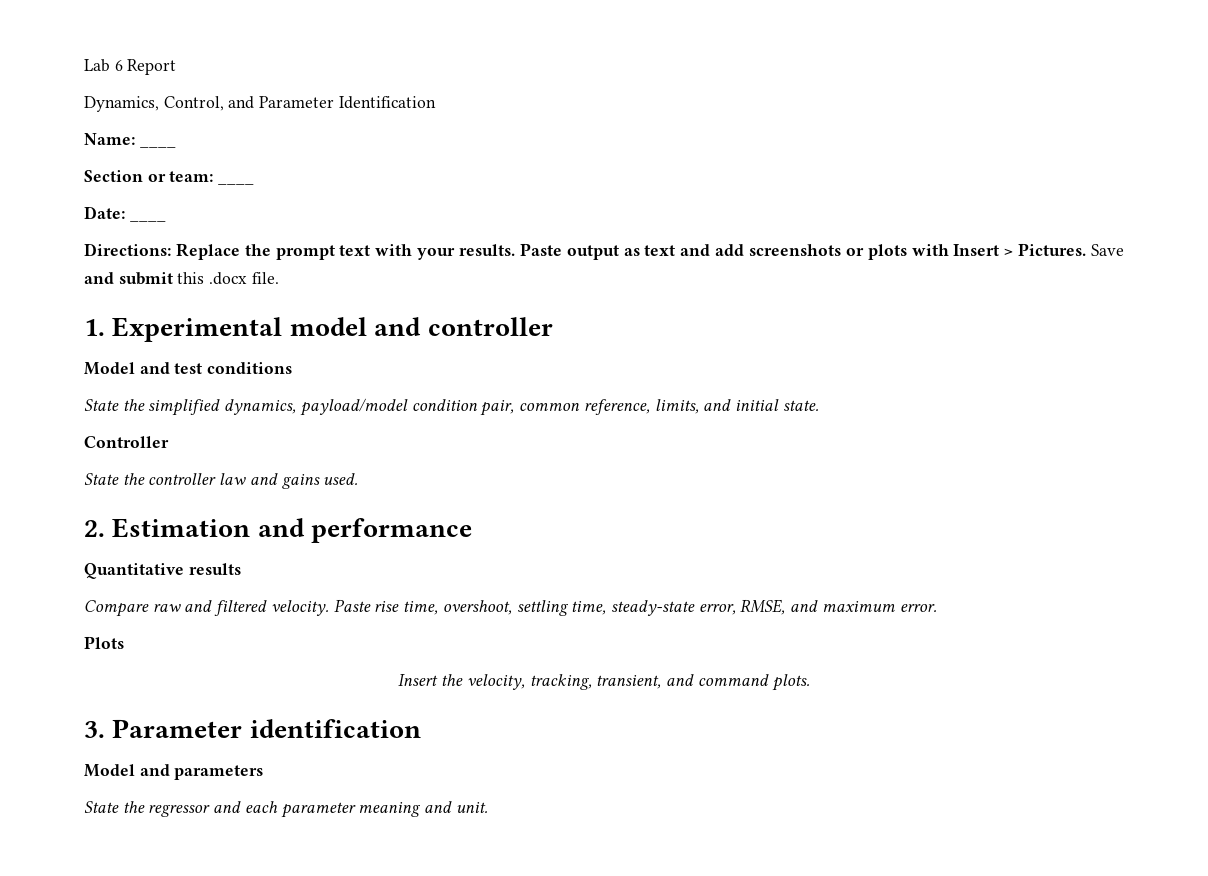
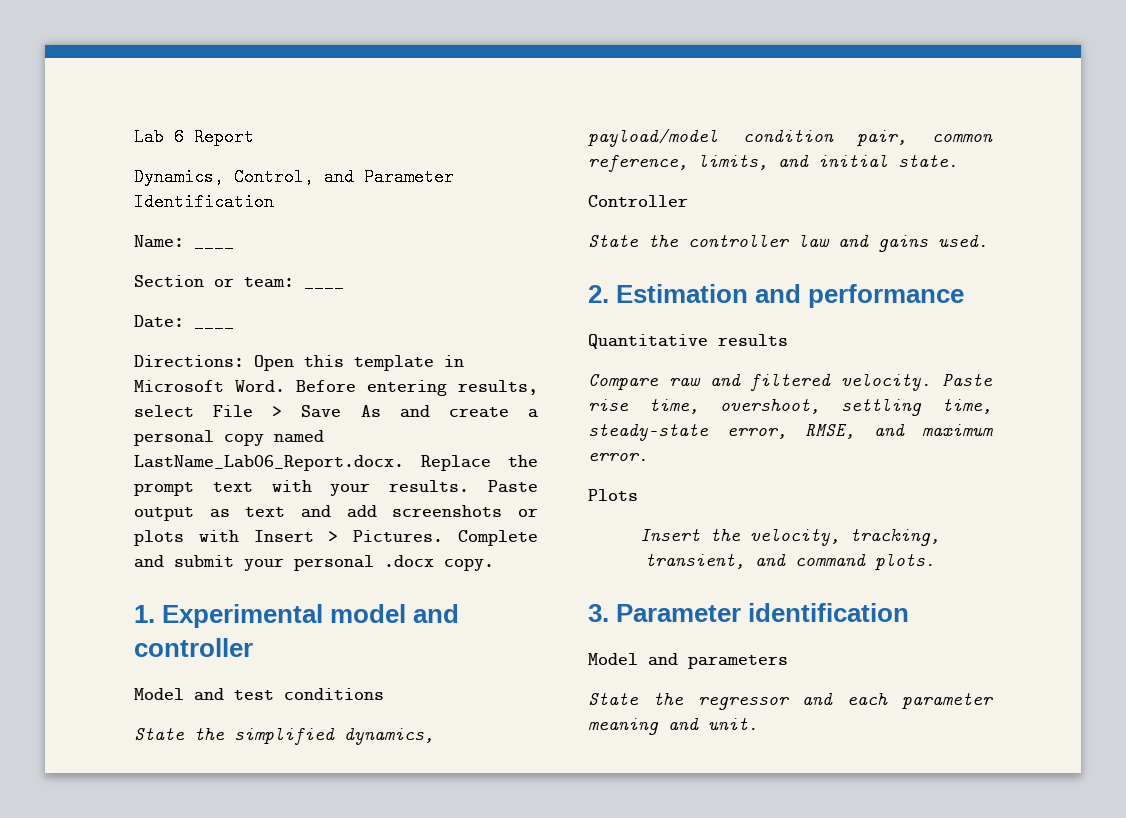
- Directions: Replace the prompt text with your results.
+ Directions: Open this template in Microsoft Word. Before entering results, select File > Save As and create a personal copy named LastName_Lab06_Report.docx. Replace the prompt text with your results.
- Save and submit this .docx file.
+ Complete and submit your personal .docx copy.

